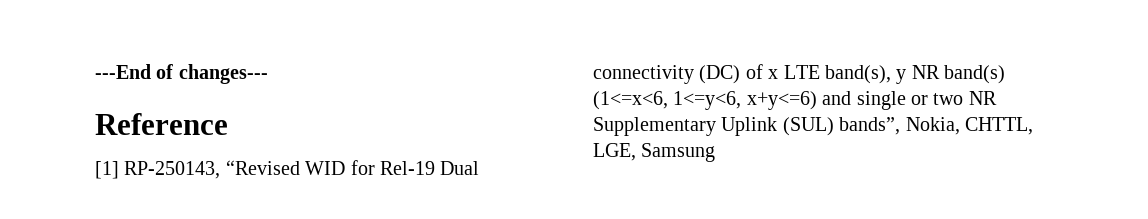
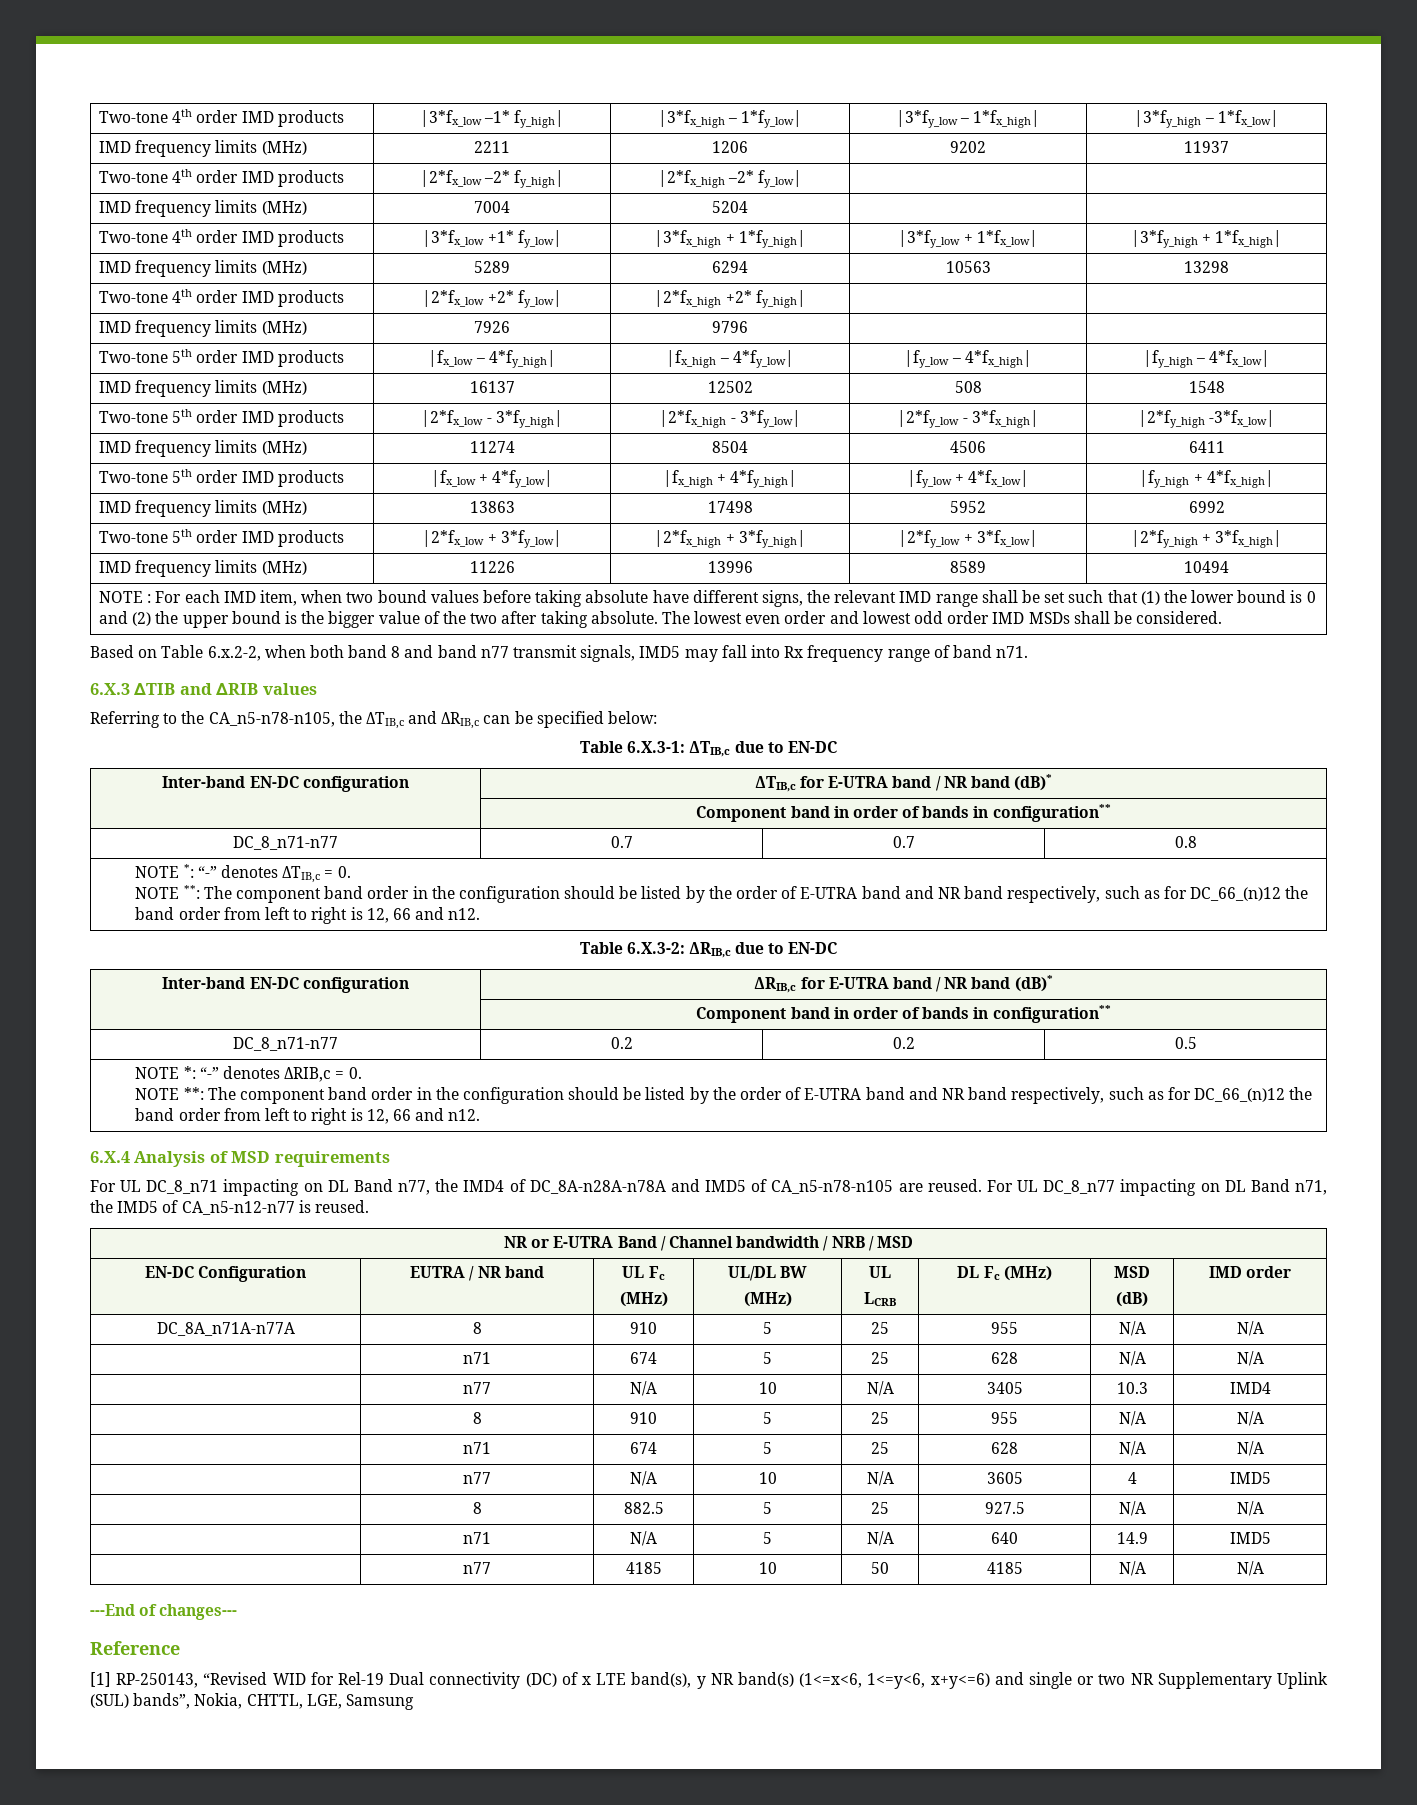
+ Two-tone 4th order IMD products | |3*fx_low –1* fy_high| | |3*fx_high – 1*fy_low| | |3*fy_low – 1*fx_high| | |3*fy_high – 1*fx_low|
+ IMD frequency limits (MHz) | 2211 | 1206 | 9202 | 11937
+ Two-tone 4th order IMD products | |2*fx_low –2* fy_high| | |2*fx_high –2* fy_low| | |
+ IMD frequency limits (MHz) | 7004 | 5204 | |
+ Two-tone 4th order IMD products | |3*fx_low +1* fy_low| | |3*fx_high + 1*fy_high| | |3*fy_low + 1*fx_low| | |3*fy_high + 1*fx_high|
+ IMD frequency limits (MHz) | 5289 | 6294 | 10563 | 13298
+ Two-tone 4th order IMD products | |2*fx_low +2* fy_low| | |2*fx_high +2* fy_high| | |
+ IMD frequency limits (MHz) | 7926 | 9796 | |
+ Two-tone 5th order IMD products | |fx_low – 4*fy_high| | |fx_high – 4*fy_low| | |fy_low – 4*fx_high| | |fy_high – 4*fx_low|
+ IMD frequency limits (MHz) | 16137 | 12502 | 508 | 1548
+ Two-tone 5th order IMD products | |2*fx_low - 3*fy_high| | |2*fx_high - 3*fy_low| | |2*fy_low - 3*fx_high| | |2*fy_high -3*fx_low|
+ IMD frequency limits (MHz) | 11274 | 8504 | 4506 | 6411
+ Two-tone 5th order IMD products | |fx_low + 4*fy_low| | |fx_high + 4*fy_high| | |fy_low + 4*fx_low| | |fy_high + 4*fx_high|
+ IMD frequency limits (MHz) | 13863 | 17498 | 5952 | 6992
+ Two-tone 5th order IMD products | |2*fx_low + 3*fy_low| | |2*fx_high + 3*fy_high| | |2*fy_low + 3*fx_low| | |2*fy_high + 3*fx_high|
+ IMD frequency limits (MHz) | 11226 | 13996 | 8589 | 10494
+ NOTE : For each IMD item, when two bound values before taking absolute have different signs, the relevant IMD range shall be set such that (1) the lower bound is 0 and (2) the upper bound is the bigger value of the two after taking absolute. The lowest even order and lowest odd order IMD MSDs shall be considered.
+ Based on Table 6.x.2-2, when both band 8 and band n77 transmit signals, IMD5 may fall into Rx frequency range of band n71.
+ 6.X.3 ∆TIB and ∆RIB values
+ Referring to the CA_n5-n78-n105, the ΔTIB,c and ΔRIB,c can be specified below:
+ Table 6.X.3-1: ΔTIB,c due to EN-DC
+ Inter-band EN-DC configuration | ΔTIB,c for E-UTRA band / NR band (dB)*
+ | Component band in order of bands in configuration**
+ DC_8_n71-n77 | 0.7 | 0.7 | 0.8
+ NOTE *: “-” denotes ΔTIB,c = 0.
+ NOTE **: The component band order in the configuration should be listed by the order of E-UTRA band and NR band respectively, such as for DC_66_(n)12 the band order from left to right is 12, 66 and n12.
+ Table 6.X.3-2: ΔRIB,c due to EN-DC
+ Inter-band EN-DC configuration | ΔRIB,c for E-UTRA band / NR band (dB)*
+ | Component band in order of bands in configuration**
+ DC_8_n71-n77 | 0.2 | 0.2 | 0.5
+ NOTE *: “-” denotes ΔRIB,c = 0.
+ NOTE **: The component band order in the configuration should be listed by the order of E-UTRA band and NR band respectively, such as for DC_66_(n)12 the band order from left to right is 12, 66 and n12.
+ 6.X.4 Analysis of MSD requirements
+ For UL DC_8_n71 impacting on DL Band n77, the IMD4 of DC_8A-n28A-n78A and IMD5 of CA_n5-n78-n105 are reused. For UL DC_8_n77 impacting on DL Band n71, the IMD5 of CA_n5-n12-n77 is reused.
+ NR or E-UTRA Band / Channel bandwidth / NRB / MSD
+ EN-DC Configuration | EUTRA / NR band | UL Fc
+ (MHz) | UL/DL BW
+ (MHz) | UL
+ LCRB | DL Fc (MHz) | MSD
+ (dB) | IMD order
+ DC_8A_n71A-n77A | 8 | 910 | 5 | 25 | 955 | N/A | N/A
+ | n71 | 674 | 5 | 25 | 628 | N/A | N/A
+ | n77 | N/A | 10 | N/A | 3405 | 10.3 | IMD4
+ | 8 | 910 | 5 | 25 | 955 | N/A | N/A
+ | n71 | 674 | 5 | 25 | 628 | N/A | N/A
+ | n77 | N/A | 10 | N/A | 3605 | 4 | IMD5
+ | 8 | 882.5 | 5 | 25 | 927.5 | N/A | N/A
+ | n71 | N/A | 5 | N/A | 640 | 14.9 | IMD5
+ | n77 | 4185 | 10 | 50 | 4185 | N/A | N/A

